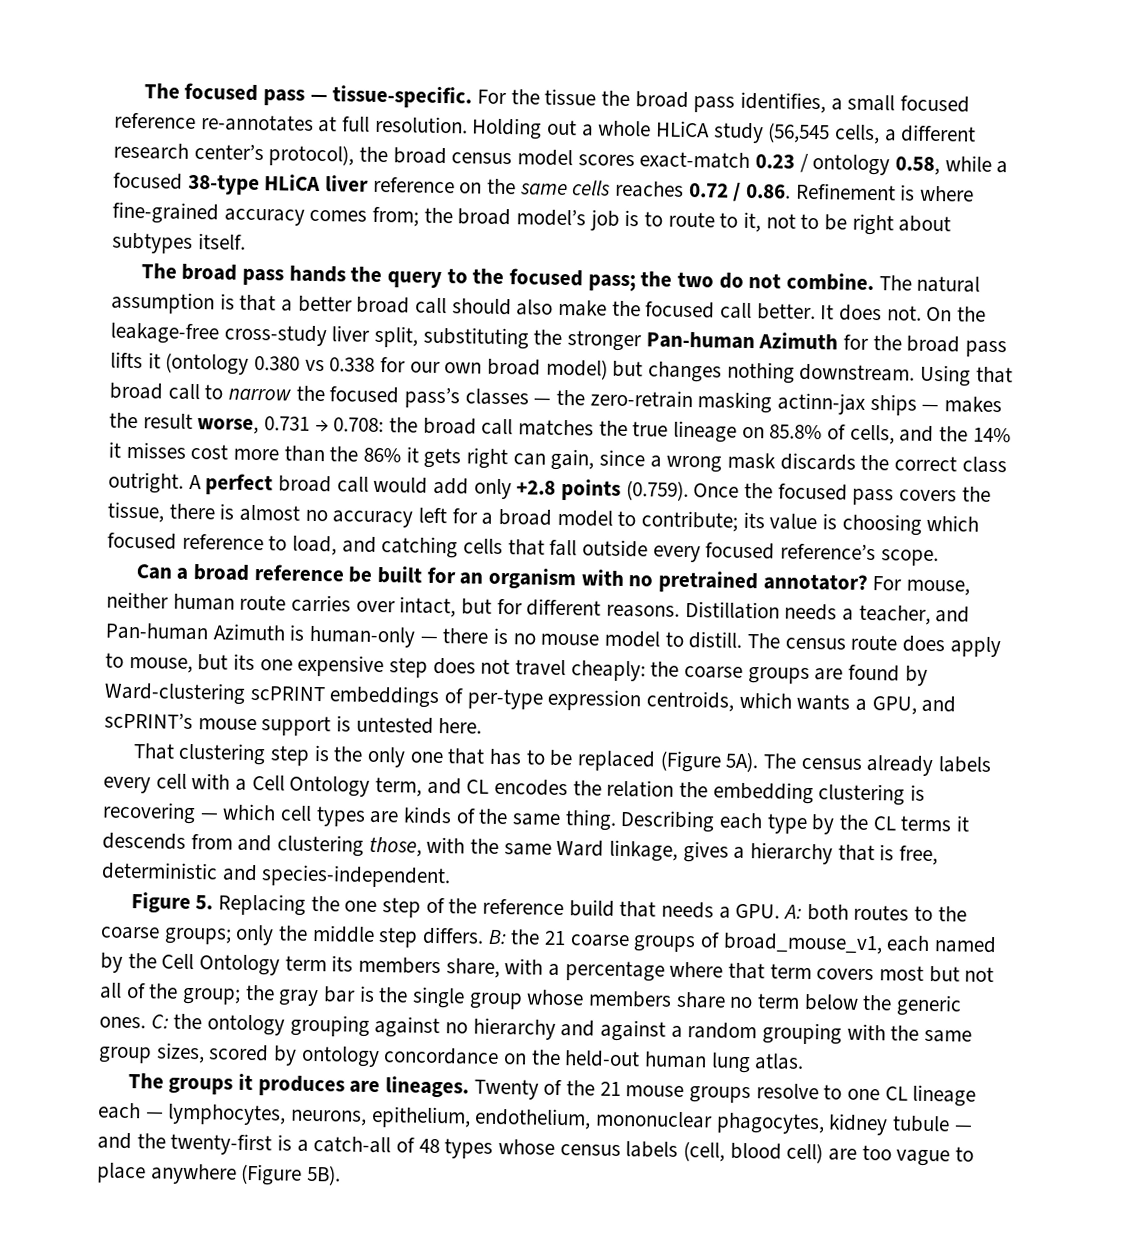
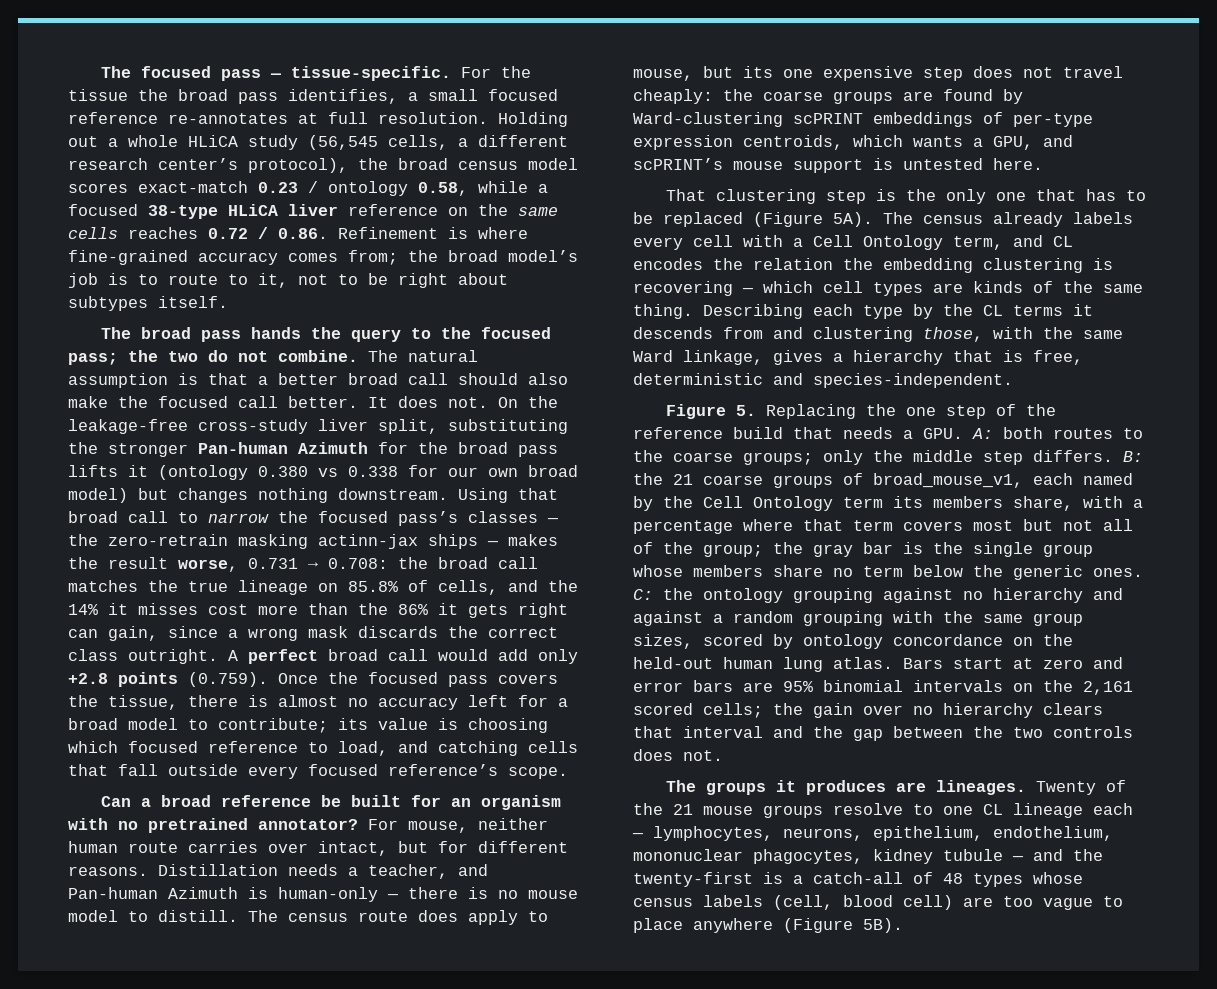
+ Bars start at zero and error bars are 95% binomial intervals on the 2,161 scored cells; the gain over no hierarchy clears that interval and the gap between the two controls does not.

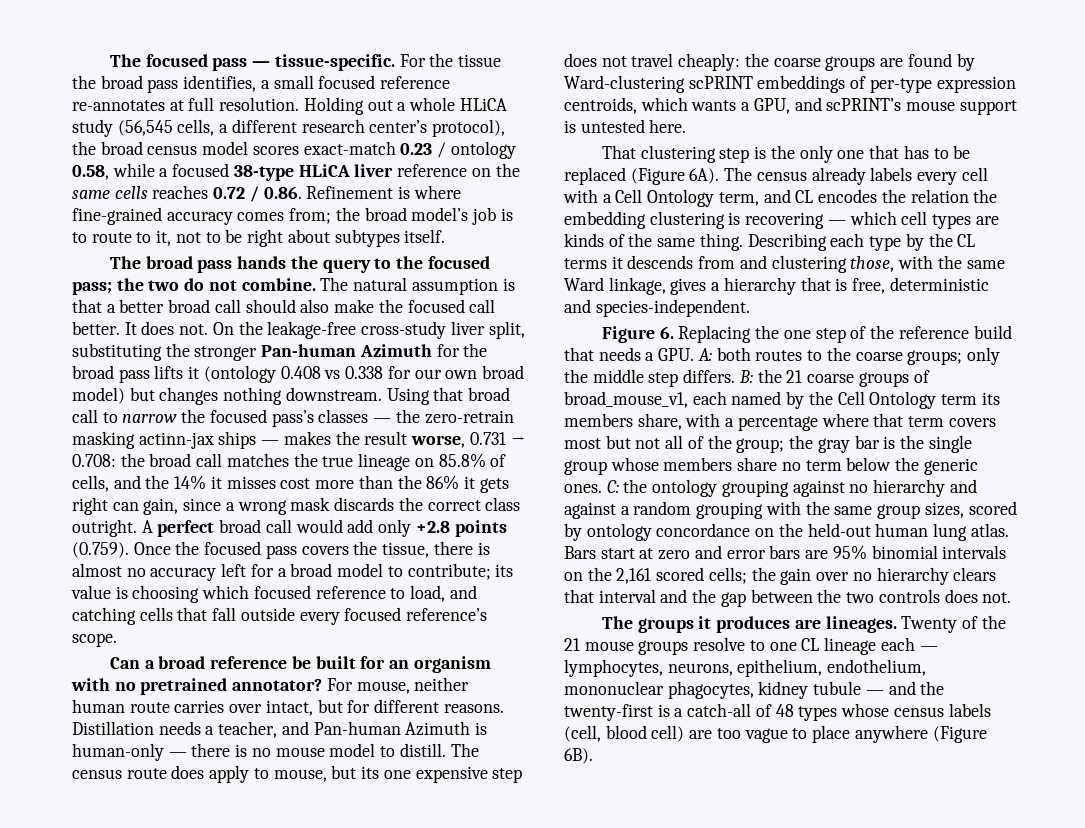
- On the leakage-free cross-study liver split, substituting the stronger Pan-human Azimuth for the broad pass lifts it (ontology 0.380 vs 0.338 for our own broad model) but changes nothing downstream.
+ On the leakage-free cross-study liver split, substituting the stronger Pan-human Azimuth for the broad pass lifts it (ontology 0.408 vs 0.338 for our own broad model) but changes nothing downstream.
- That clustering step is the only one that has to be replaced (Figure 5A).
+ That clustering step is the only one that has to be replaced (Figure 6A).
- Figure 5. Replacing the one step of the reference build that needs a GPU. A: both routes to the coarse groups; only the middle step differs.
+ Figure 6. Replacing the one step of the reference build that needs a GPU. A: both routes to the coarse groups; only the middle step differs.
- Twenty of the 21 mouse groups resolve to one CL lineage each — lymphocytes, neurons, epithelium, endothelium, mononuclear phagocytes, kidney tubule — and the twenty-first is a catch-all of 48 types whose census labels (cell, blood cell) are too vague to place anywhere (Figure 5B).
+ Twenty of the 21 mouse groups resolve to one CL lineage each — lymphocytes, neurons, epithelium, endothelium, mononuclear phagocytes, kidney tubule — and the twenty-first is a catch-all of 48 types whose census labels (cell, blood cell) are too vague to place anywhere (Figure 6B).

